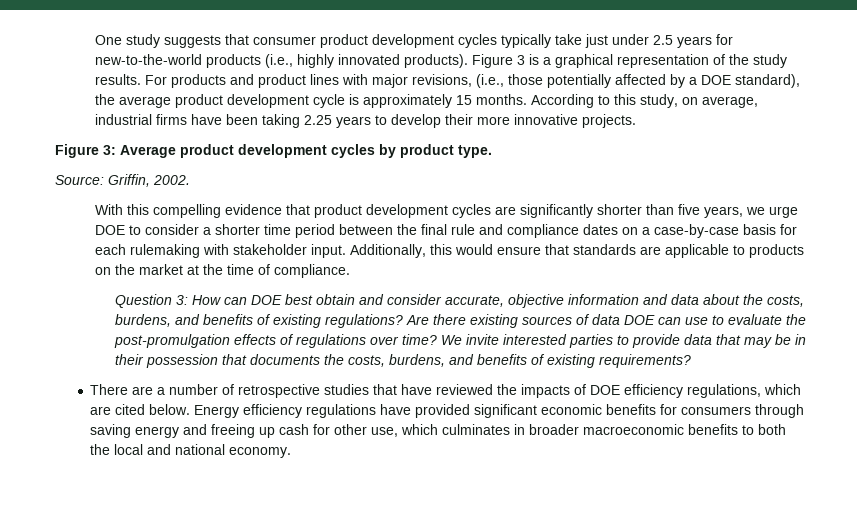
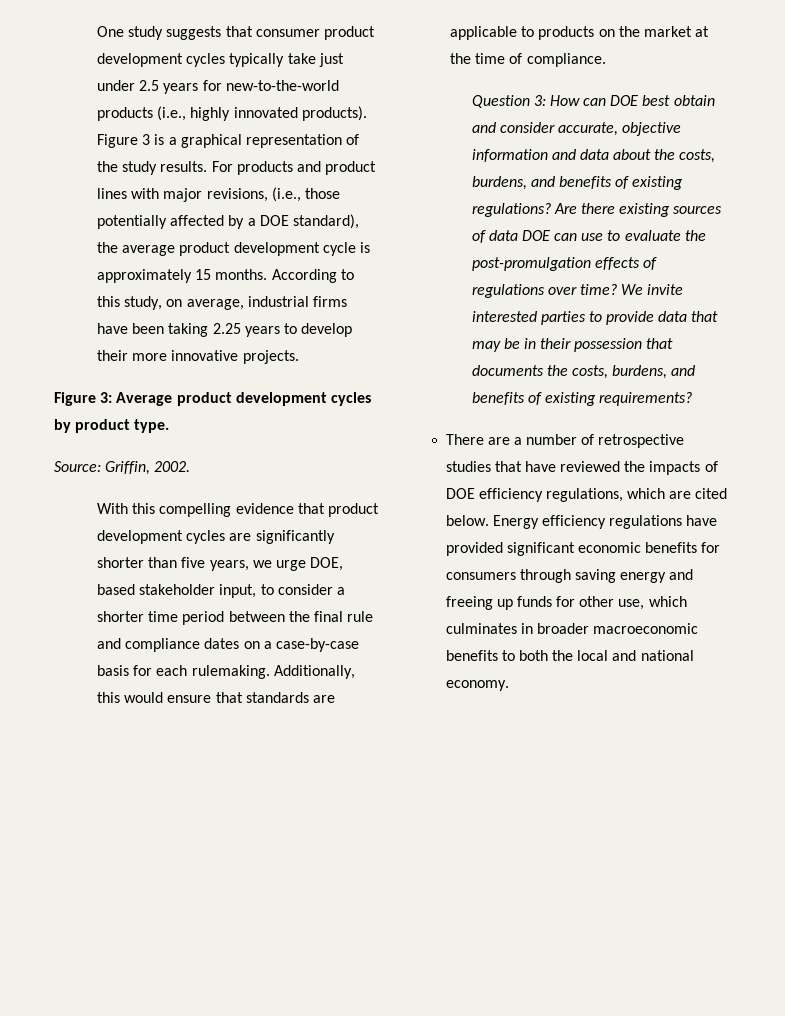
- With this compelling evidence that product development cycles are significantly shorter than five years, we urge DOE to consider a shorter time period between the final rule and compliance dates on a case-by-case basis for each rulemaking with stakeholder input.
+ With this compelling evidence that product development cycles are significantly shorter than five years, we urge DOE, based stakeholder input, to consider a shorter time period between the final rule and compliance dates on a case-by-case basis for each rulemaking.
- Energy efficiency regulations have provided significant economic benefits for consumers through saving energy and freeing up cash for other use, which culminates in broader macroeconomic benefits to both the local and national economy.
+ Energy efficiency regulations have provided significant economic benefits for consumers through saving energy and freeing up funds for other use, which culminates in broader macroeconomic benefits to both the local and national economy.

